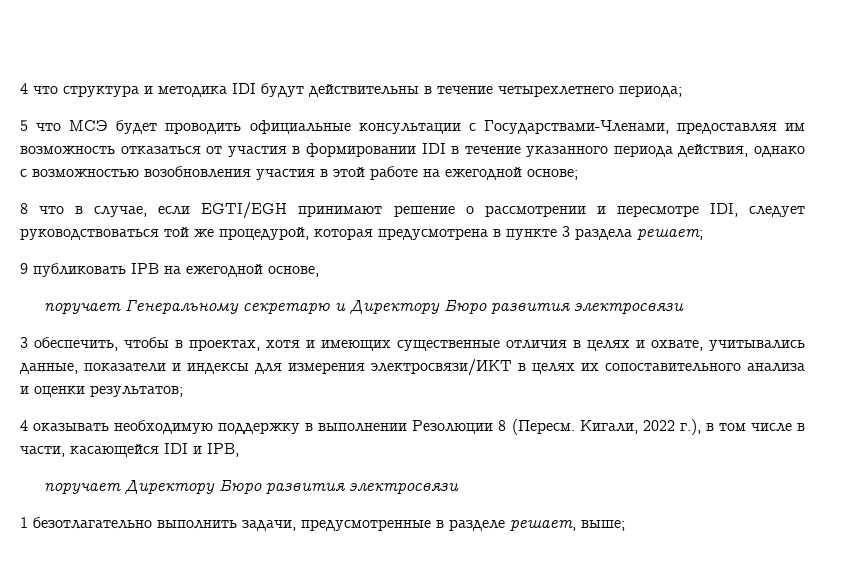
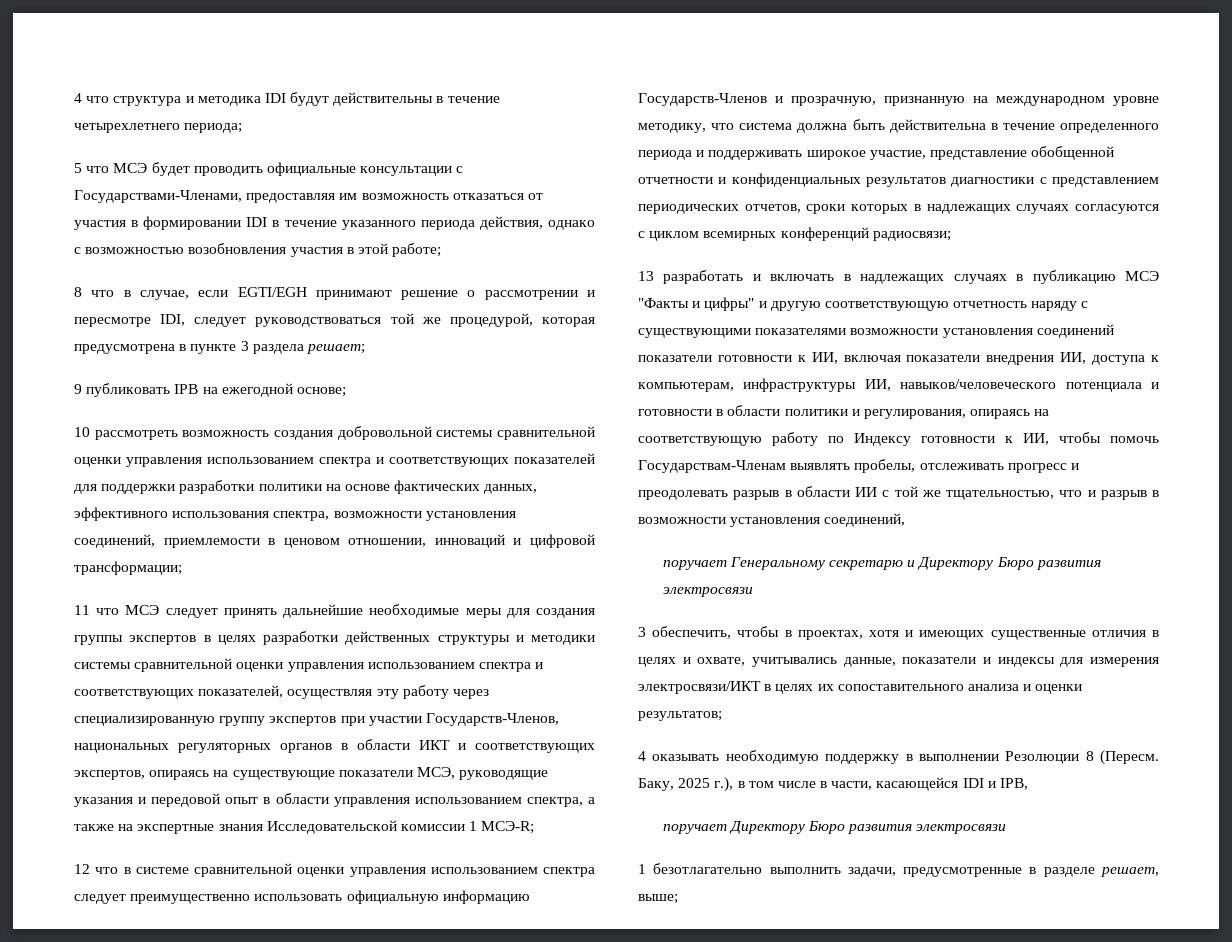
- 5 что МСЭ будет проводить официальные консультации с Государствами-Членами, предоставляя им возможность отказаться от участия в формировании IDI в течение указанного периода действия, однако с возможностью возобновления участия в этой работе на ежегодной основе;
+ 5 что МСЭ будет проводить официальные консультации с Государствами-Членами, предоставляя им возможность отказаться от участия в формировании IDI в течение указанного периода действия, однако с возможностью возобновления участия в этой работе;
- 9 публиковать IPB на ежегодной основе,
+ 9 публиковать IPB на ежегодной основе;
+ 10 рассмотреть возможность создания добровольной системы сравнительной оценки управления использованием спектра и соответствующих показателей для поддержки разработки политики на основе фактических данных, эффективного использования спектра, возможности установления соединений, приемлемости в ценовом отношении, инноваций и цифровой трансформации;
+ 11 что МСЭ следует принять дальнейшие необходимые меры для создания группы экспертов в целях разработки действенных структуры и методики системы сравнительной оценки управления использованием спектра и соответствующих показателей, осуществляя эту работу через специализированную группу экспертов при участии Государств-Членов, национальных регуляторных органов в области ИКТ и соответствующих экспертов, опираясь на существующие показатели МСЭ, руководящие указания и передовой опыт в области управления использованием спектра, а также на экспертные знания Исследовательской комиссии 1 МСЭ-R;
+ 12 что в системе сравнительной оценки управления использованием спектра следует преимущественно использовать официальную информацию Государств-Членов и прозрачную, признанную на международном уровне методику, что система должна быть действительна в течение определенного периода и поддерживать широкое участие, представление обобщенной отчетности и конфиденциальных результатов диагностики с представлением периодических отчетов, сроки которых в надлежащих случаях согласуются с циклом всемирных конференций радиосвязи;
+ 13 разработать и включать в надлежащих случаях в публикацию МСЭ "Факты и цифры" и другую соответствующую отчетность наряду с существующими показателями возможности установления соединений показатели готовности к ИИ, включая показатели внедрения ИИ, доступа к компьютерам, инфраструктуры ИИ, навыков/человеческого потенциала и готовности в области политики и регулирования, опираясь на соответствующую работу по Индексу готовности к ИИ, чтобы помочь Государствам-Членам выявлять пробелы, отслеживать прогресс и преодолевать разрыв в области ИИ с той же тщательностью, что и разрыв в возможности установления соединений,
- Кигали, 2022 г.), в том числе в части, касающейся IDI и IPB,
+ Баку, 2025 г.), в том числе в части, касающейся IDI и IPB,

